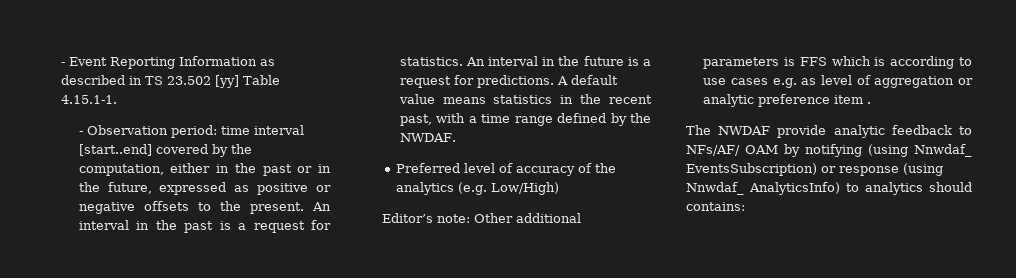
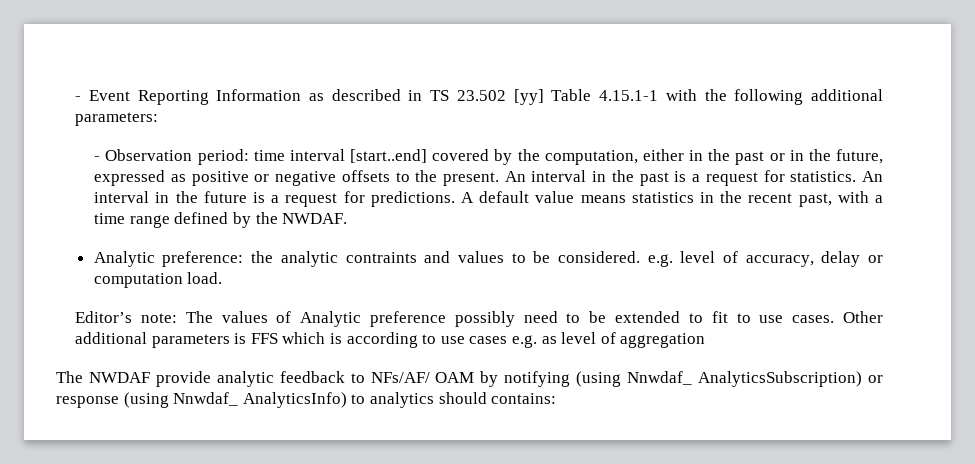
- - Event Reporting Information as described in TS 23.502 [yy] Table 4.15.1-1.
+ - Event Reporting Information as described in TS 23.502 [yy] Table 4.15.1-1 with the following additional parameters:
- Preferred level of accuracy of the analytics (e.g. Low/High)
- Editor’s note: Other additional parameters is FFS which is according to use cases e.g. as level of aggregation or analytic preference item .
+ Analytic preference: the analytic contraints and values to be considered. e.g. level of accuracy, delay or computation load.
+ Editor’s note: The values of Analytic preference possibly need to be extended to fit to use cases. Other additional parameters is FFS which is according to use cases e.g. as level of aggregation
- The NWDAF provide analytic feedback to NFs/AF/ OAM by notifying (using Nnwdaf_ EventsSubscription) or response (using Nnwdaf_ AnalyticsInfo) to analytics should contains:
+ The NWDAF provide analytic feedback to NFs/AF/ OAM by notifying (using Nnwdaf_ AnalyticsSubscription) or response (using Nnwdaf_ AnalyticsInfo) to analytics should contains:

